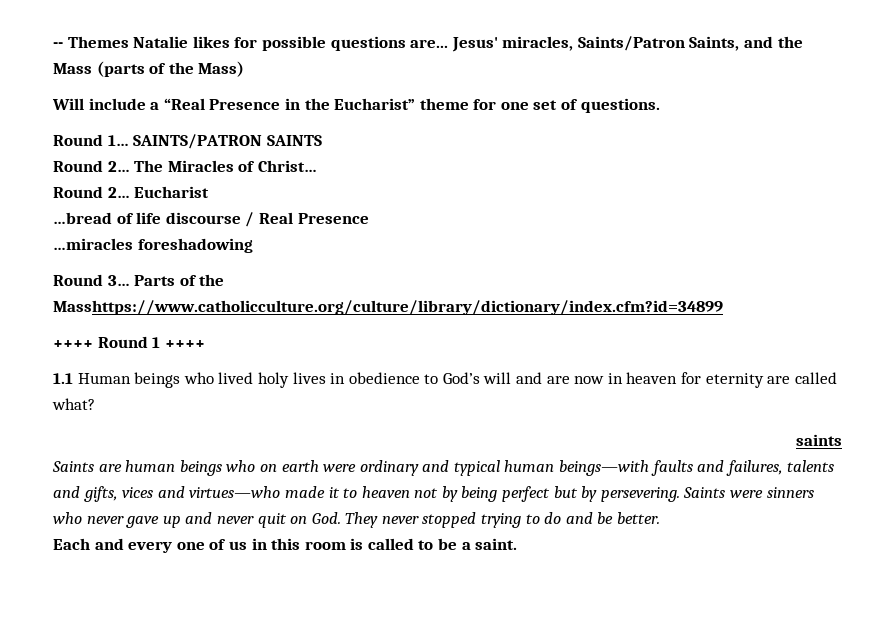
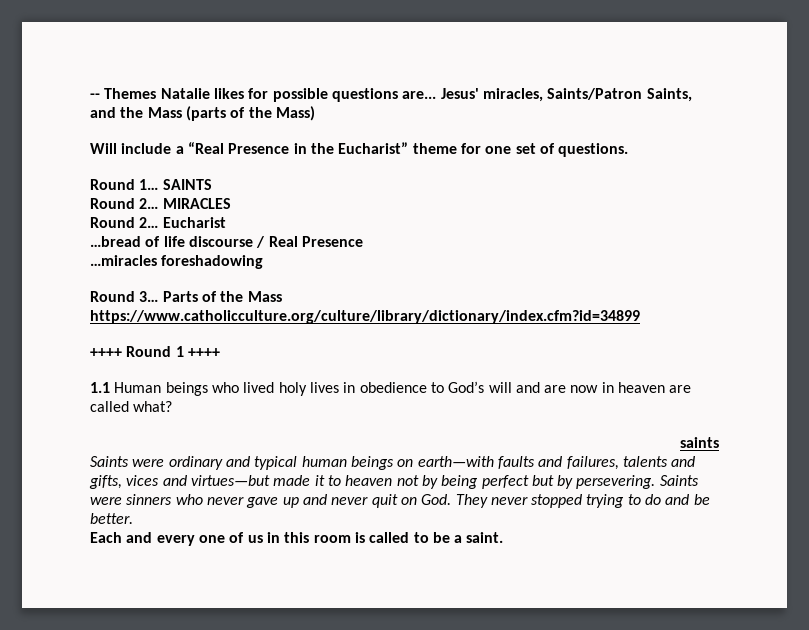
- SAINTS/PATRON SAINTS
+ SAINTS
- The Miracles of Christ…
+ MIRACLES
- Parts of the Masshttps://www.catholicculture.org/culture/library/dictionary/index.cfm?id=34899
+ Parts of the Mass https://www.catholicculture.org/culture/library/dictionary/index.cfm?id=34899
- 1.1 Human beings who lived holy lives in obedience to God’s will and are now in heaven for eternity are called what?
+ 1.1 Human beings who lived holy lives in obedience to God’s will and are now in heaven are called what?
- Saints are human beings who on earth were ordinary and typical human beings—with faults and failures, talents and gifts, vices and virtues—who made it to heaven not by being perfect but by persevering.
+ Saints were ordinary and typical human beings on earth—with faults and failures, talents and gifts, vices and virtues—but made it to heaven not by being perfect but by persevering.

